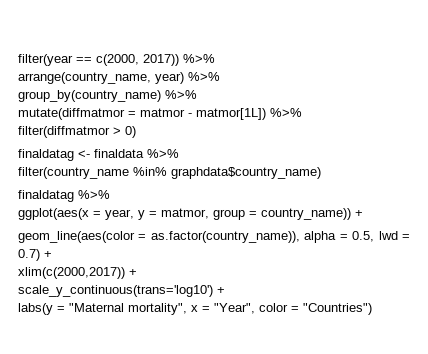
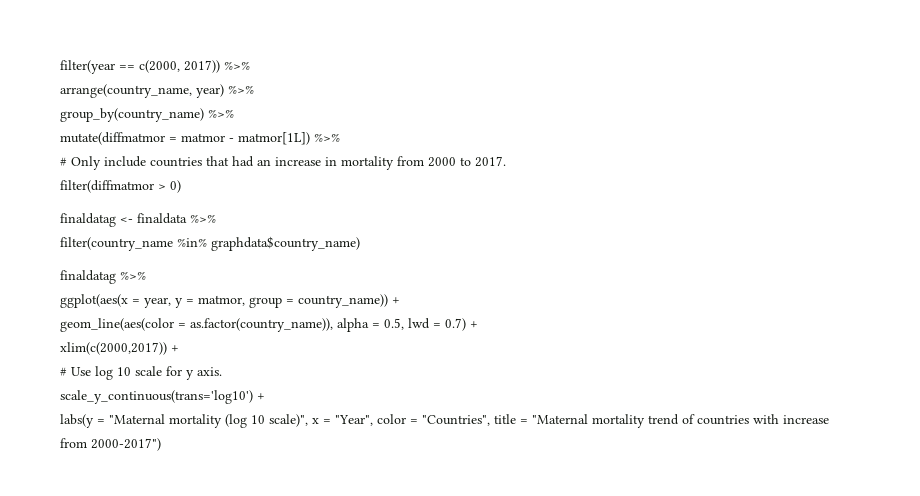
+ # Only include countries that had an increase in mortality from 2000 to 2017.
+ # Use log 10 scale for y axis.
- labs(y = "Maternal mortality", x = "Year", color = "Countries")
+ labs(y = "Maternal mortality (log 10 scale)", x = "Year", color = "Countries", title = "Maternal mortality trend of countries with increase from 2000-2017")

